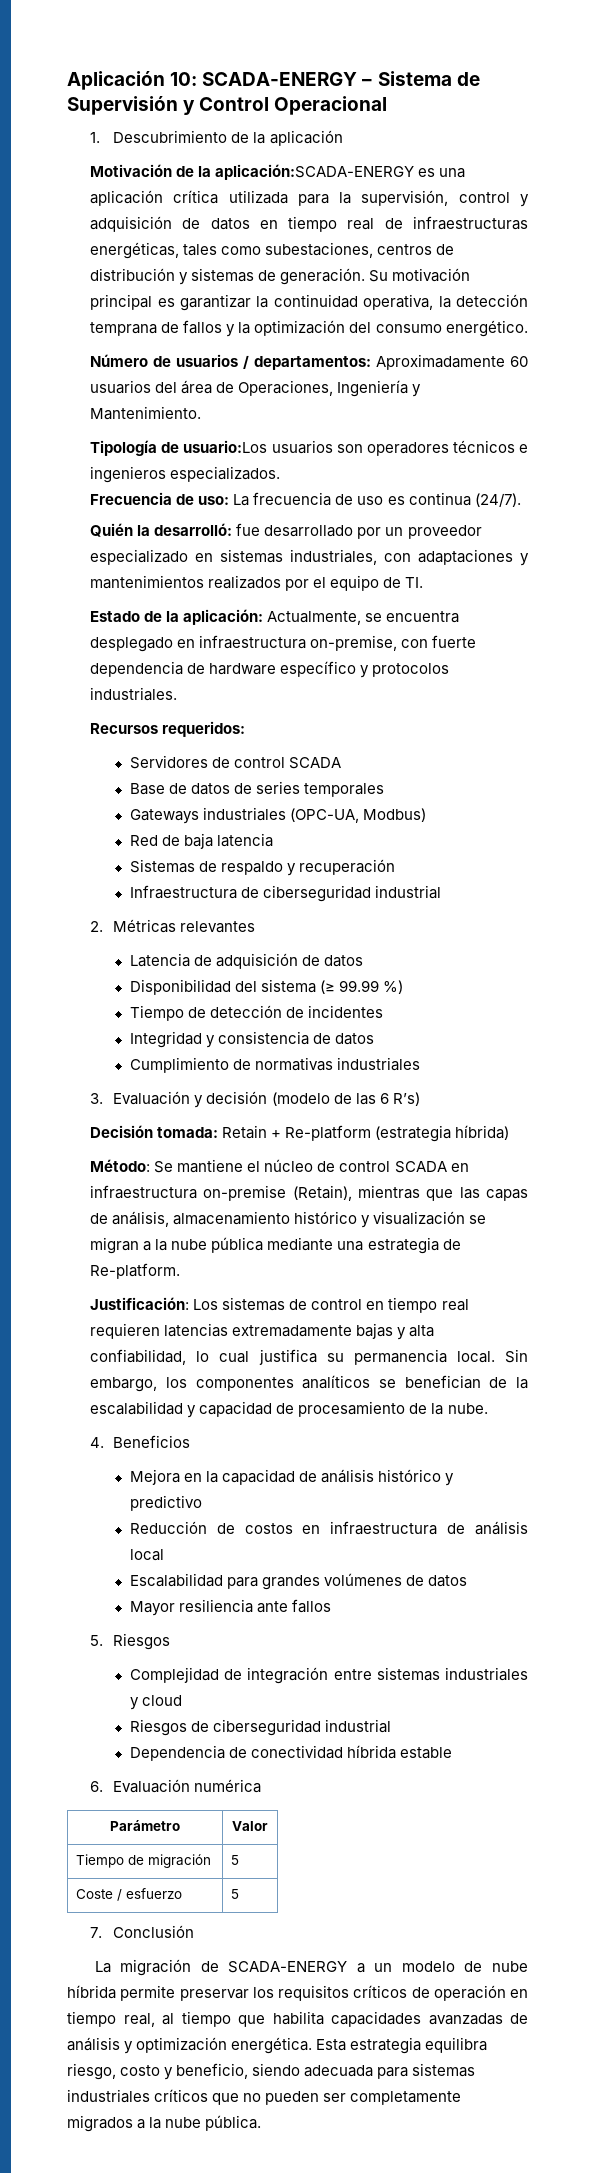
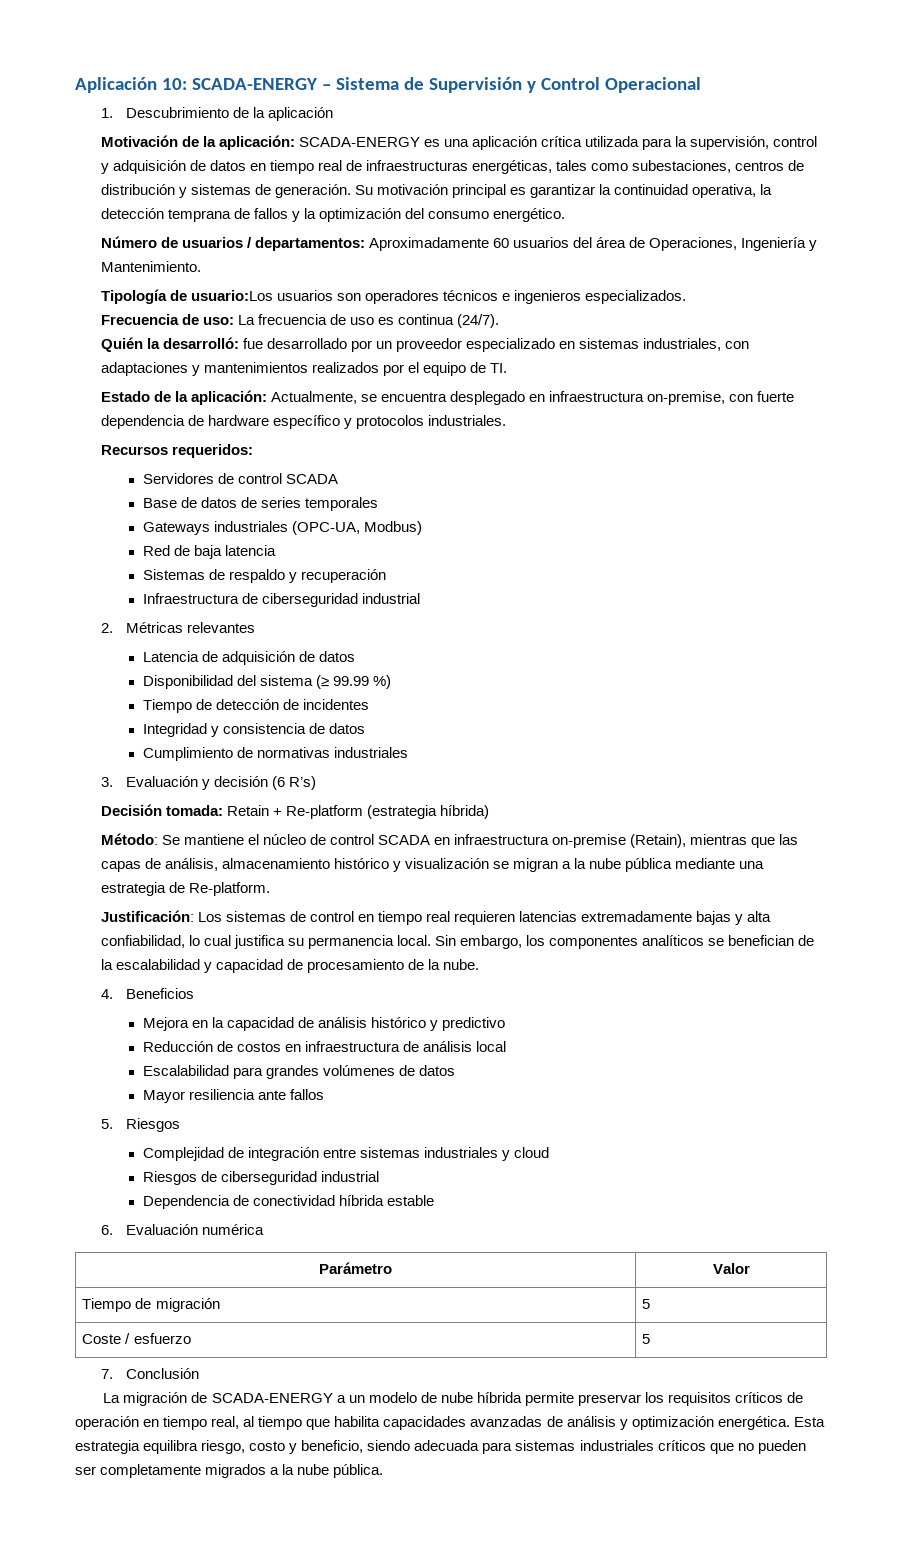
- Motivación de la aplicación:SCADA-ENERGY es una aplicación crítica utilizada para la supervisión, control y adquisición de datos en tiempo real de infraestructuras energéticas, tales como subestaciones, centros de distribución y sistemas de generación.
+ Motivación de la aplicación: SCADA-ENERGY es una aplicación crítica utilizada para la supervisión, control y adquisición de datos en tiempo real de infraestructuras energéticas, tales como subestaciones, centros de distribución y sistemas de generación.
- 3. Evaluación y decisión (modelo de las 6 R’s)
+ 3. Evaluación y decisión (6 R’s)

